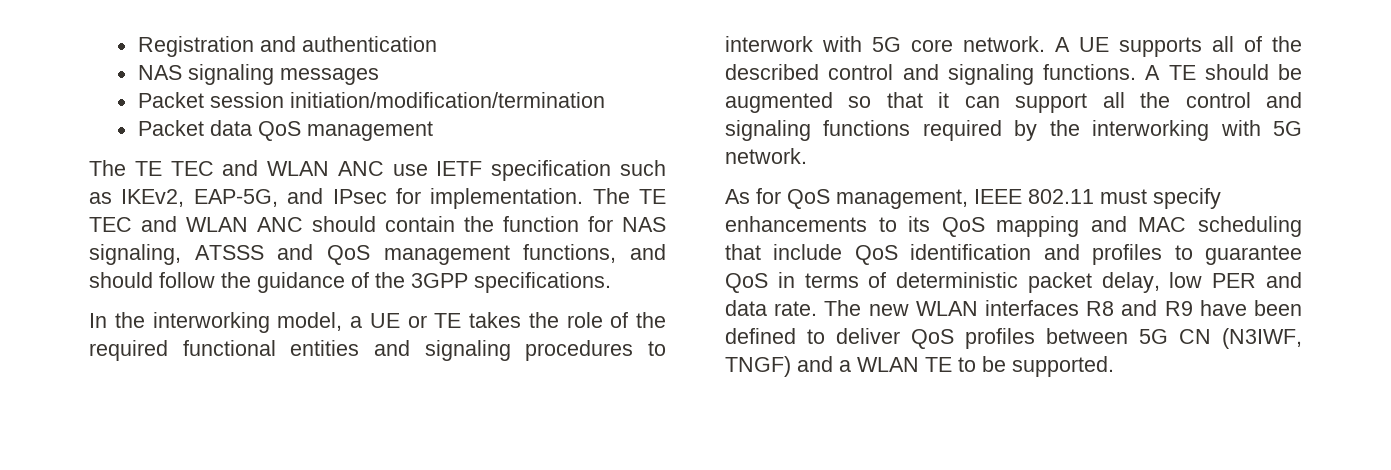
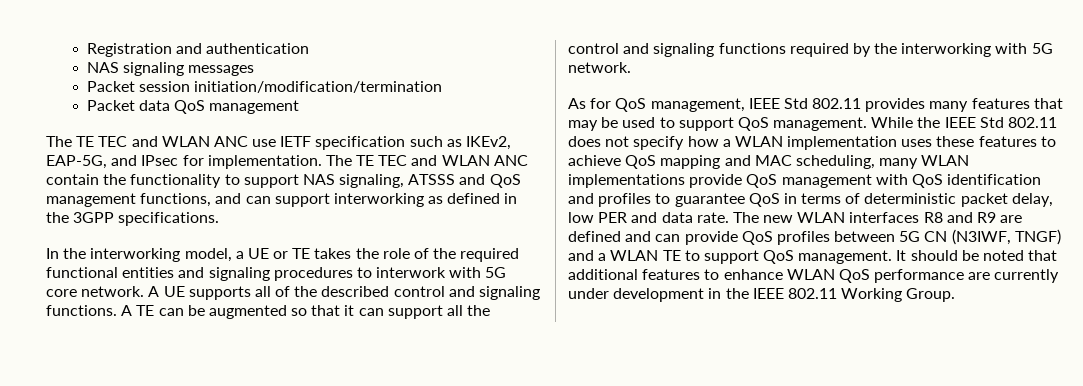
- The TE TEC and WLAN ANC should contain the function for NAS signaling, ATSSS and QoS management functions, and should follow the guidance of the 3GPP specifications.
+ The TE TEC and WLAN ANC contain the functionality to support NAS signaling, ATSSS and QoS management functions, and can support interworking as defined in the 3GPP specifications.
- A TE should be augmented so that it can support all the control and signaling functions required by the interworking with 5G network.
+ A TE can be augmented so that it can support all the control and signaling functions required by the interworking with 5G network.
- As for QoS management, IEEE 802.11 must specify enhancements to its QoS mapping and MAC scheduling that include QoS identification and profiles to guarantee QoS in terms of deterministic packet delay, low PER and data rate.
+ As for QoS management, IEEE Std 802.11 provides many features that may be used to support QoS management. While the IEEE Std 802.11 does not specify how a WLAN implementation uses these features to achieve QoS mapping and MAC scheduling, many WLAN implementations provide QoS management with QoS identification and profiles to guarantee QoS in terms of deterministic packet delay, low PER and data rate.
- The new WLAN interfaces R8 and R9 have been defined to deliver QoS profiles between 5G CN (N3IWF, TNGF) and a WLAN TE to be supported.
+ The new WLAN interfaces R8 and R9 are defined and can provide QoS profiles between 5G CN (N3IWF, TNGF) and a WLAN TE to support QoS management. It should be noted that additional features to enhance WLAN QoS performance are currently under development in the IEEE 802.11 Working Group.

